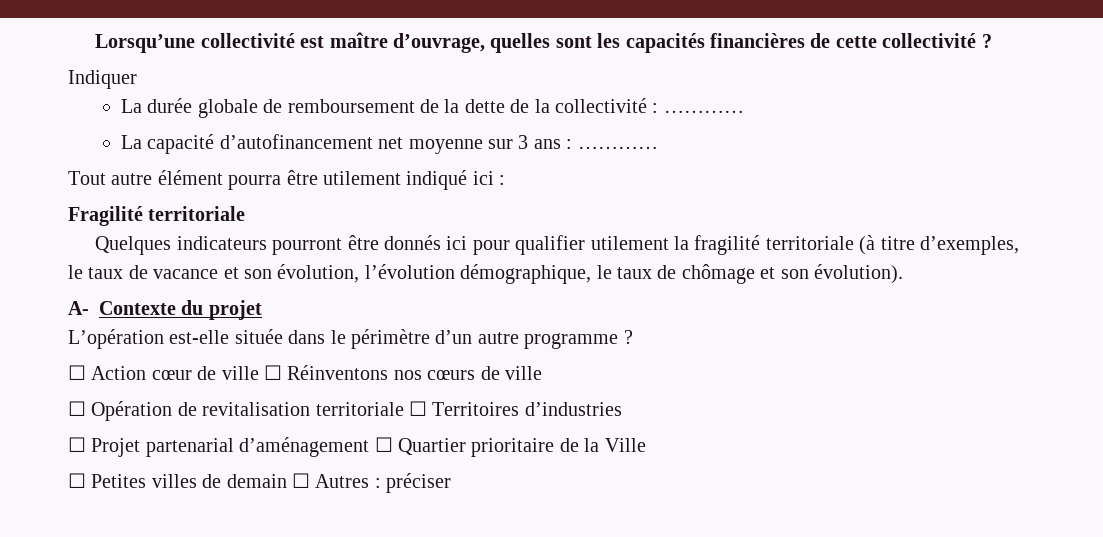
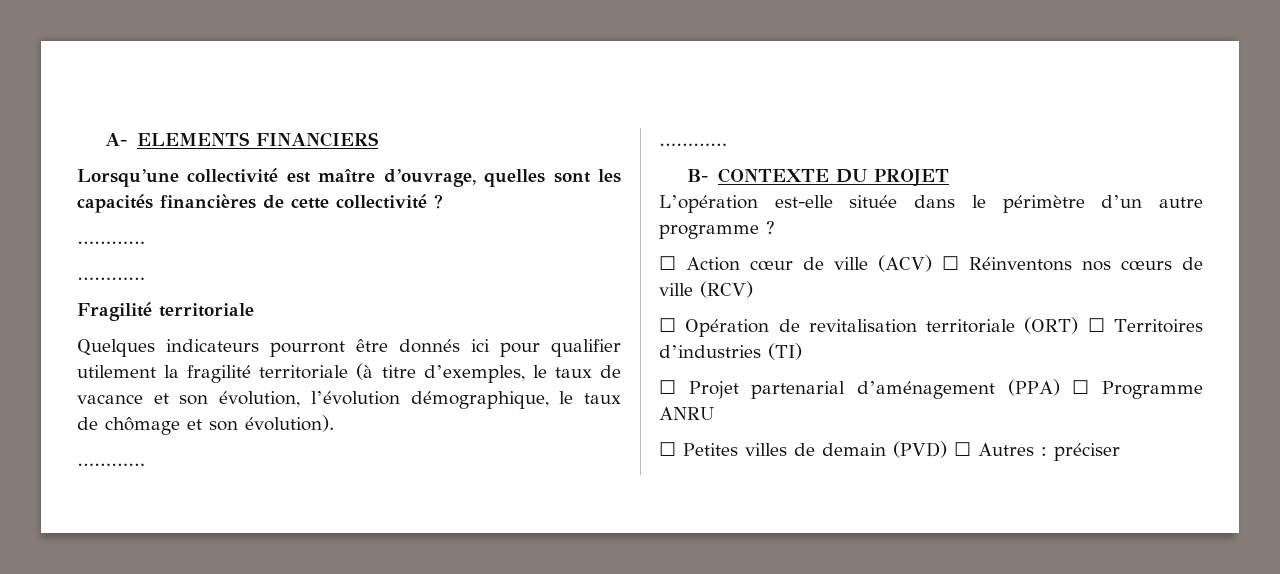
+ A- ELEMENTS FINANCIERS
  Lorsqu’une collectivité est maître d’ouvrage, quelles sont les capacités financières de cette collectivité ?
- Indiquer
- La durée globale de remboursement de la dette de la collectivité : …………
- La capacité d’autofinancement net moyenne sur 3 ans : …………
- Tout autre élément pourra être utilement indiqué ici :
+ …………
+ …………
  Quelques indicateurs pourront être donnés ici pour qualifier utilement la fragilité territoriale (à titre d’exemples, le taux de vacance et son évolution, l’évolution démographique, le taux de chômage et son évolution).
- A- Contexte du projet
+ …………
+ …………
+ B- CONTEXTE DU PROJET
- ☐ Action cœur de ville ☐ Réinventons nos cœurs de ville
+ ☐ Action cœur de ville (ACV) ☐ Réinventons nos cœurs de ville (RCV)
- ☐ Opération de revitalisation territoriale ☐ Territoires d’industries
+ ☐ Opération de revitalisation territoriale (ORT) ☐ Territoires d’industries (TI)
- ☐ Projet partenarial d’aménagement ☐ Quartier prioritaire de la Ville
+ ☐ Projet partenarial d’aménagement (PPA) ☐ Programme ANRU
- ☐ Petites villes de demain ☐ Autres : préciser
+ ☐ Petites villes de demain (PVD) ☐ Autres : préciser

